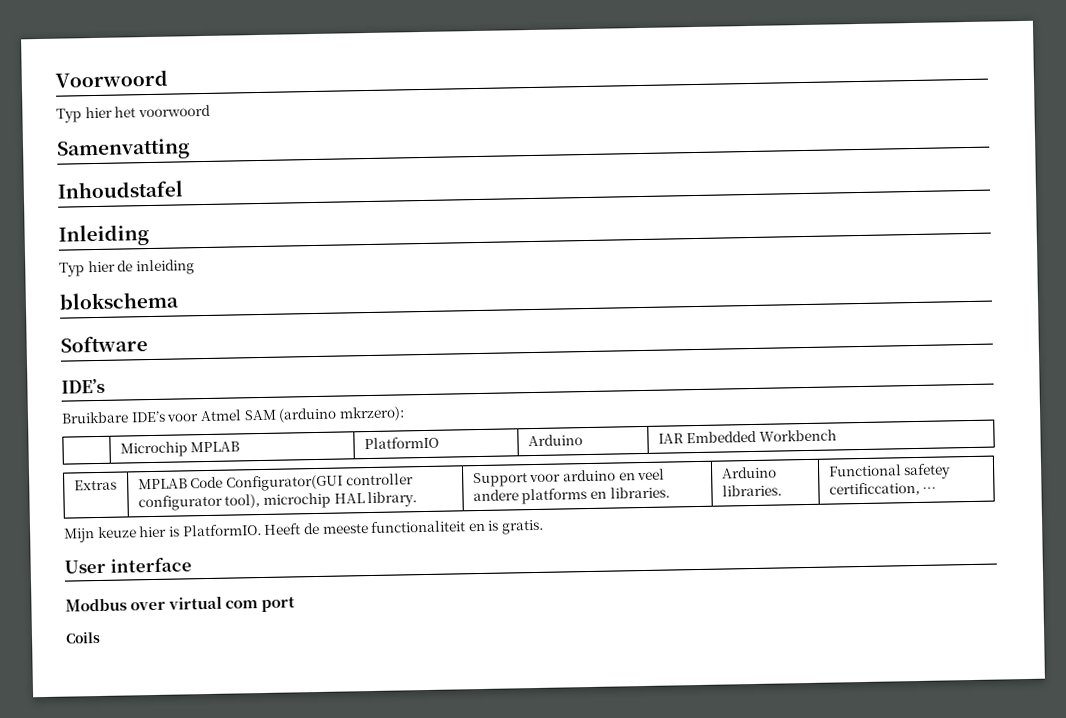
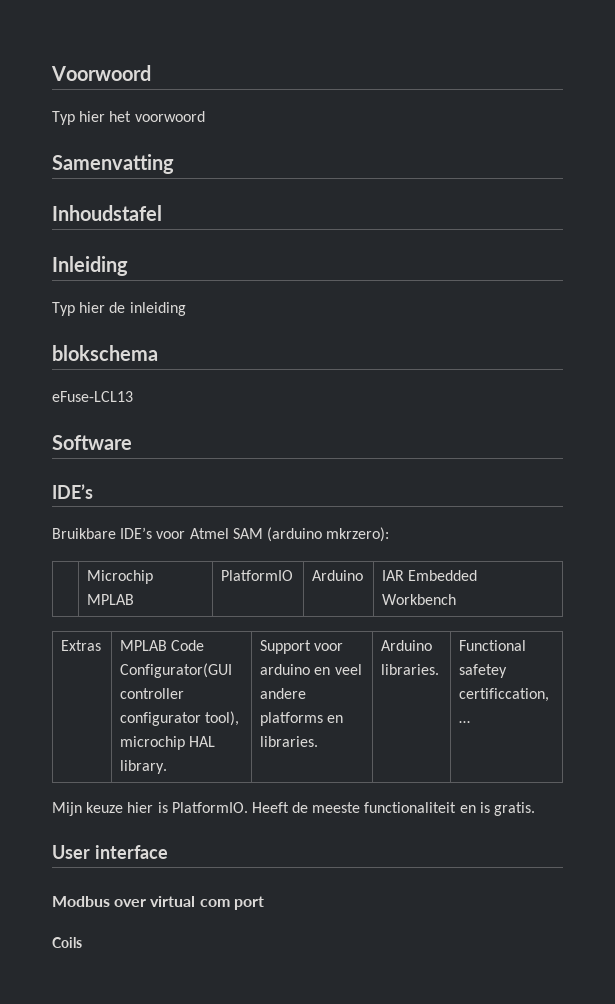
+ eFuse-LCL13

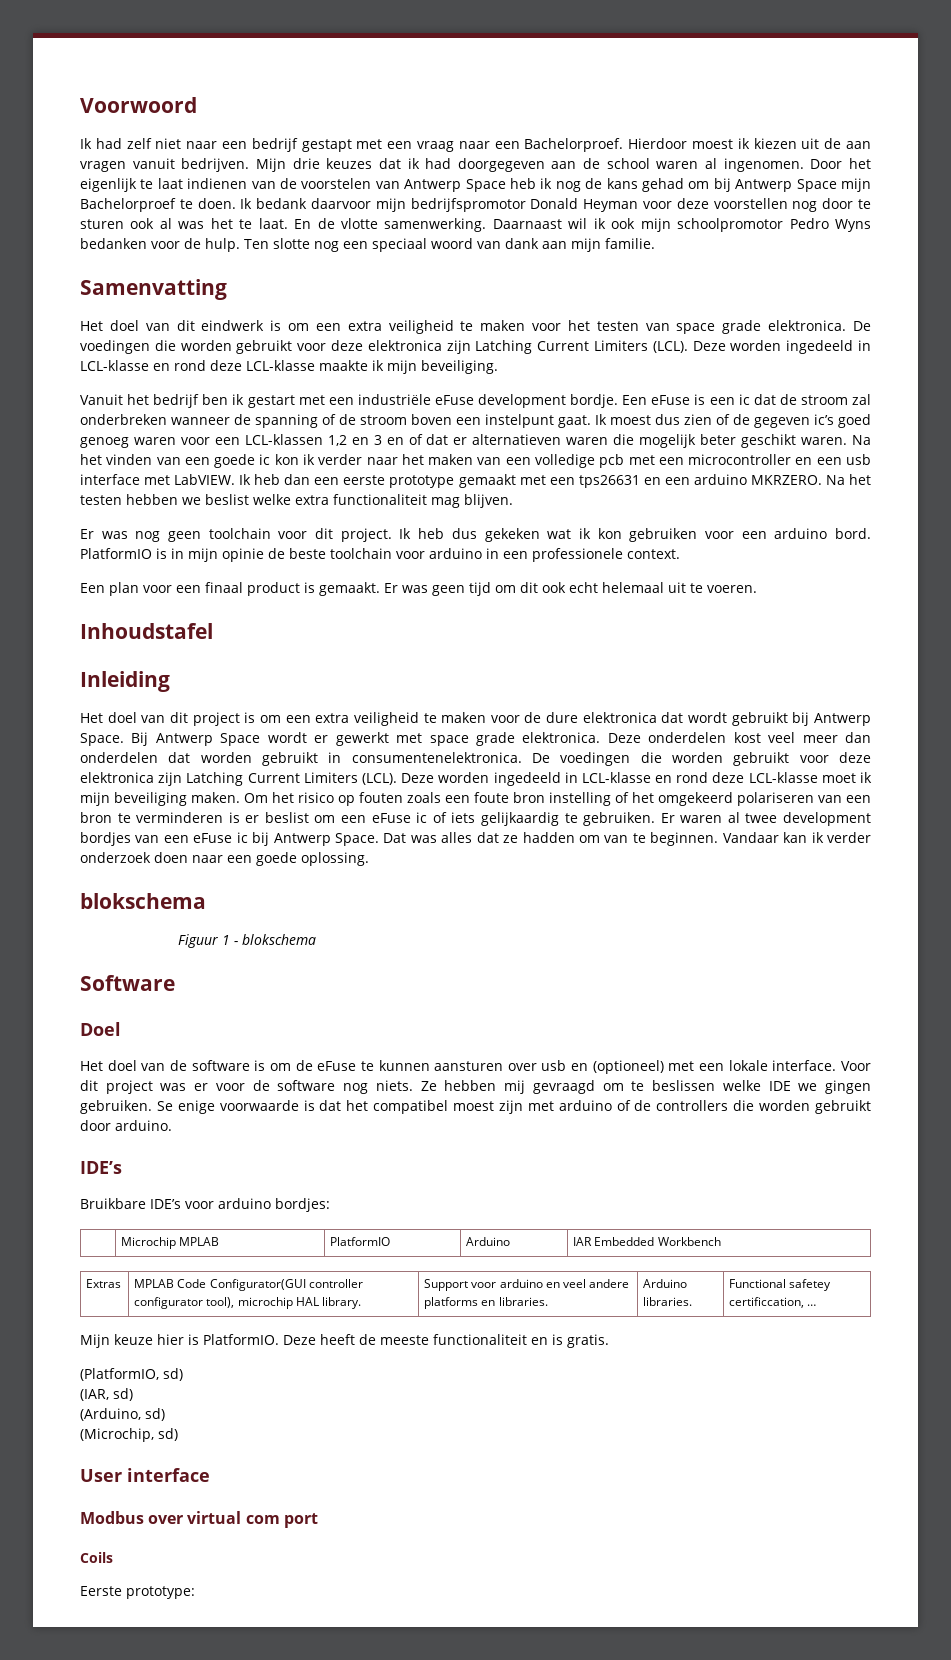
- Typ hier het voorwoord
+ Ik had zelf niet naar een bedrijf gestapt met een vraag naar een Bachelorproef. Hierdoor moest ik kiezen uit de aan vragen vanuit bedrijven. Mijn drie keuzes dat ik had doorgegeven aan de school waren al ingenomen. Door het eigenlijk te laat indienen van de voorstelen van Antwerp Space heb ik nog de kans gehad om bij Antwerp Space mijn Bachelorproef te doen. Ik bedank daarvoor mijn bedrijfspromotor Donald Heyman voor deze voorstellen nog door te sturen ook al was het te laat. En de vlotte samenwerking. Daarnaast wil ik ook mijn schoolpromotor Pedro Wyns bedanken voor de hulp. Ten slotte nog een speciaal woord van dank aan mijn familie.
  Samenvatting
+ Het doel van dit eindwerk is om een extra veiligheid te maken voor het testen van space grade elektronica. De voedingen die worden gebruikt voor deze elektronica zijn Latching Current Limiters (LCL). Deze worden ingedeeld in LCL-klasse en rond deze LCL-klasse maakte ik mijn beveiliging.
+ Vanuit het bedrijf ben ik gestart met een industriële eFuse development bordje. Een eFuse is een ic dat de stroom zal onderbreken wanneer de spanning of de stroom boven een instelpunt gaat. Ik moest dus zien of de gegeven ic’s goed genoeg waren voor een LCL-klassen 1,2 en 3 en of dat er alternatieven waren die mogelijk beter geschikt waren. Na het vinden van een goede ic kon ik verder naar het maken van een volledige pcb met een microcontroller en een usb interface met LabVIEW. Ik heb dan een eerste prototype gemaakt met een tps26631 en een arduino MKRZERO. Na het testen hebben we beslist welke extra functionaliteit mag blijven.
+ Er was nog geen toolchain voor dit project. Ik heb dus gekeken wat ik kon gebruiken voor een arduino bord. PlatformIO is in mijn opinie de beste toolchain voor arduino in een professionele context.
+ Een plan voor een finaal product is gemaakt. Er was geen tijd om dit ook echt helemaal uit te voeren.
  Inhoudstafel
  Inleiding
- Typ hier de inleiding
+ Het doel van dit project is om een extra veiligheid te maken voor de dure elektronica dat wordt gebruikt bij Antwerp Space. Bij Antwerp Space wordt er gewerkt met space grade elektronica. Deze onderdelen kost veel meer dan onderdelen dat worden gebruikt in consumentenelektronica. De voedingen die worden gebruikt voor deze elektronica zijn Latching Current Limiters (LCL). Deze worden ingedeeld in LCL-klasse en rond deze LCL-klasse moet ik mijn beveiliging maken. Om het risico op fouten zoals een foute bron instelling of het omgekeerd polariseren van een bron te verminderen is er beslist om een eFuse ic of iets gelijkaardig te gebruiken. Er waren al twee development bordjes van een eFuse ic bij Antwerp Space. Dat was alles dat ze hadden om van te beginnen. Vandaar kan ik verder onderzoek doen naar een goede oplossing.
  blokschema
- eFuse-LCL13
+ Figuur 1 - blokschema
  Software
+ Doel
+ Het doel van de software is om de eFuse te kunnen aansturen over usb en (optioneel) met een lokale interface. Voor dit project was er voor de software nog niets. Ze hebben mij gevraagd om te beslissen welke IDE we gingen gebruiken. Se enige voorwaarde is dat het compatibel moest zijn met arduino of de controllers die worden gebruikt door arduino.
- Bruikbare IDE’s voor Atmel SAM (arduino mkrzero):
+ Bruikbare IDE’s voor arduino bordjes:
- Heeft de meeste functionaliteit en is gratis.
+ Deze heeft de meeste functionaliteit en is gratis.
+ (PlatformIO, sd)
+ (IAR, sd)
+ (Arduino, sd)
+ (Microchip, sd)
+ Eerste prototype:

